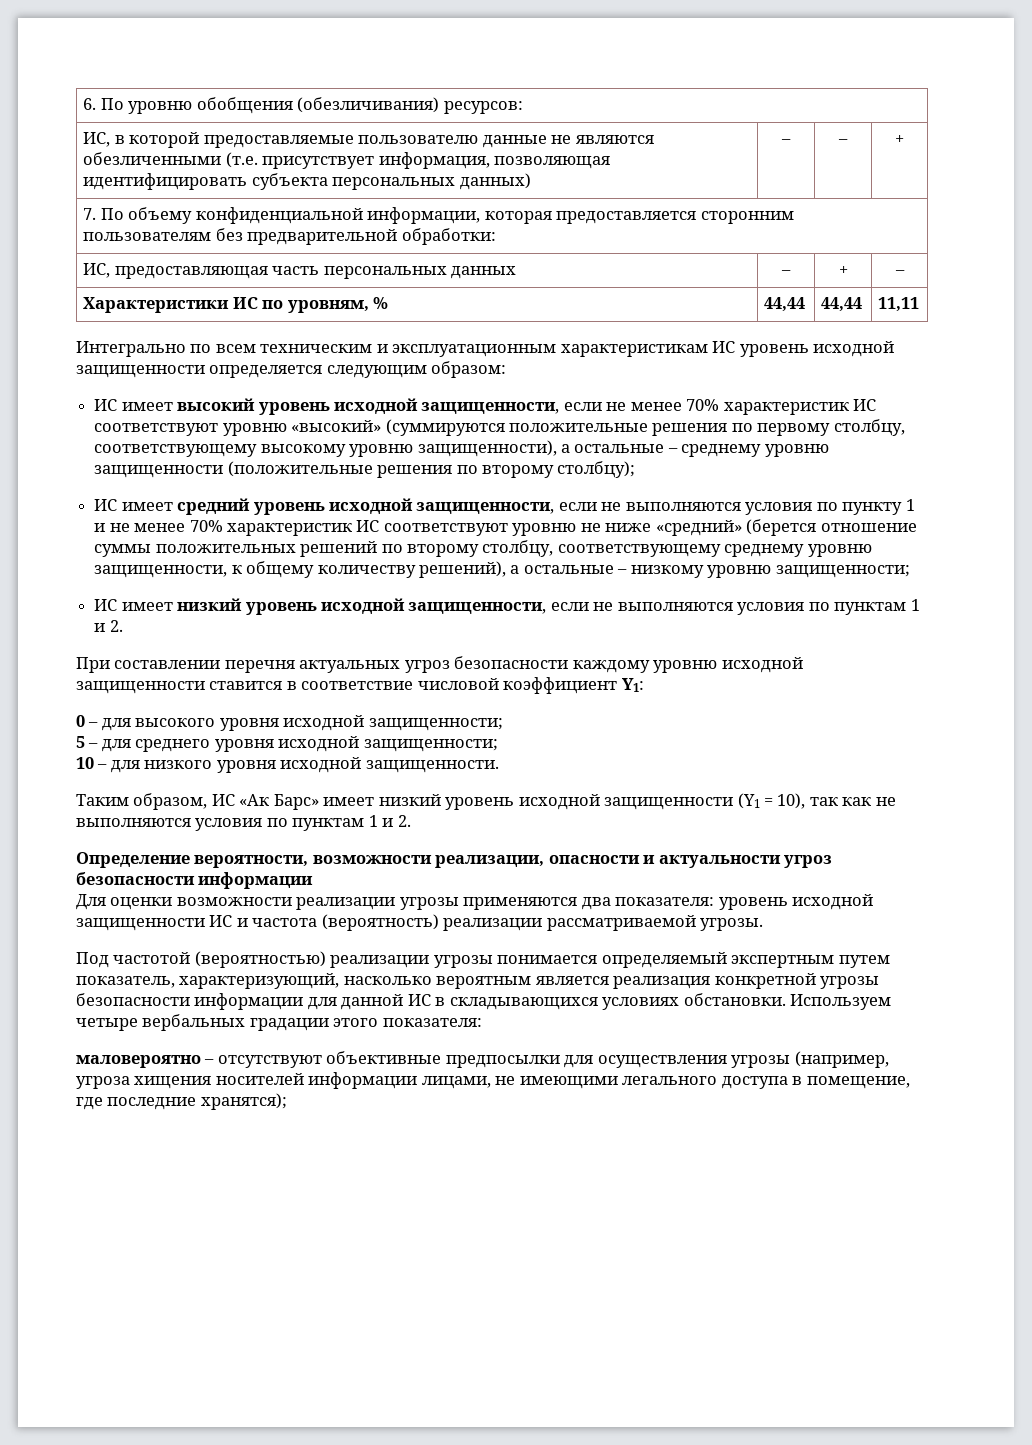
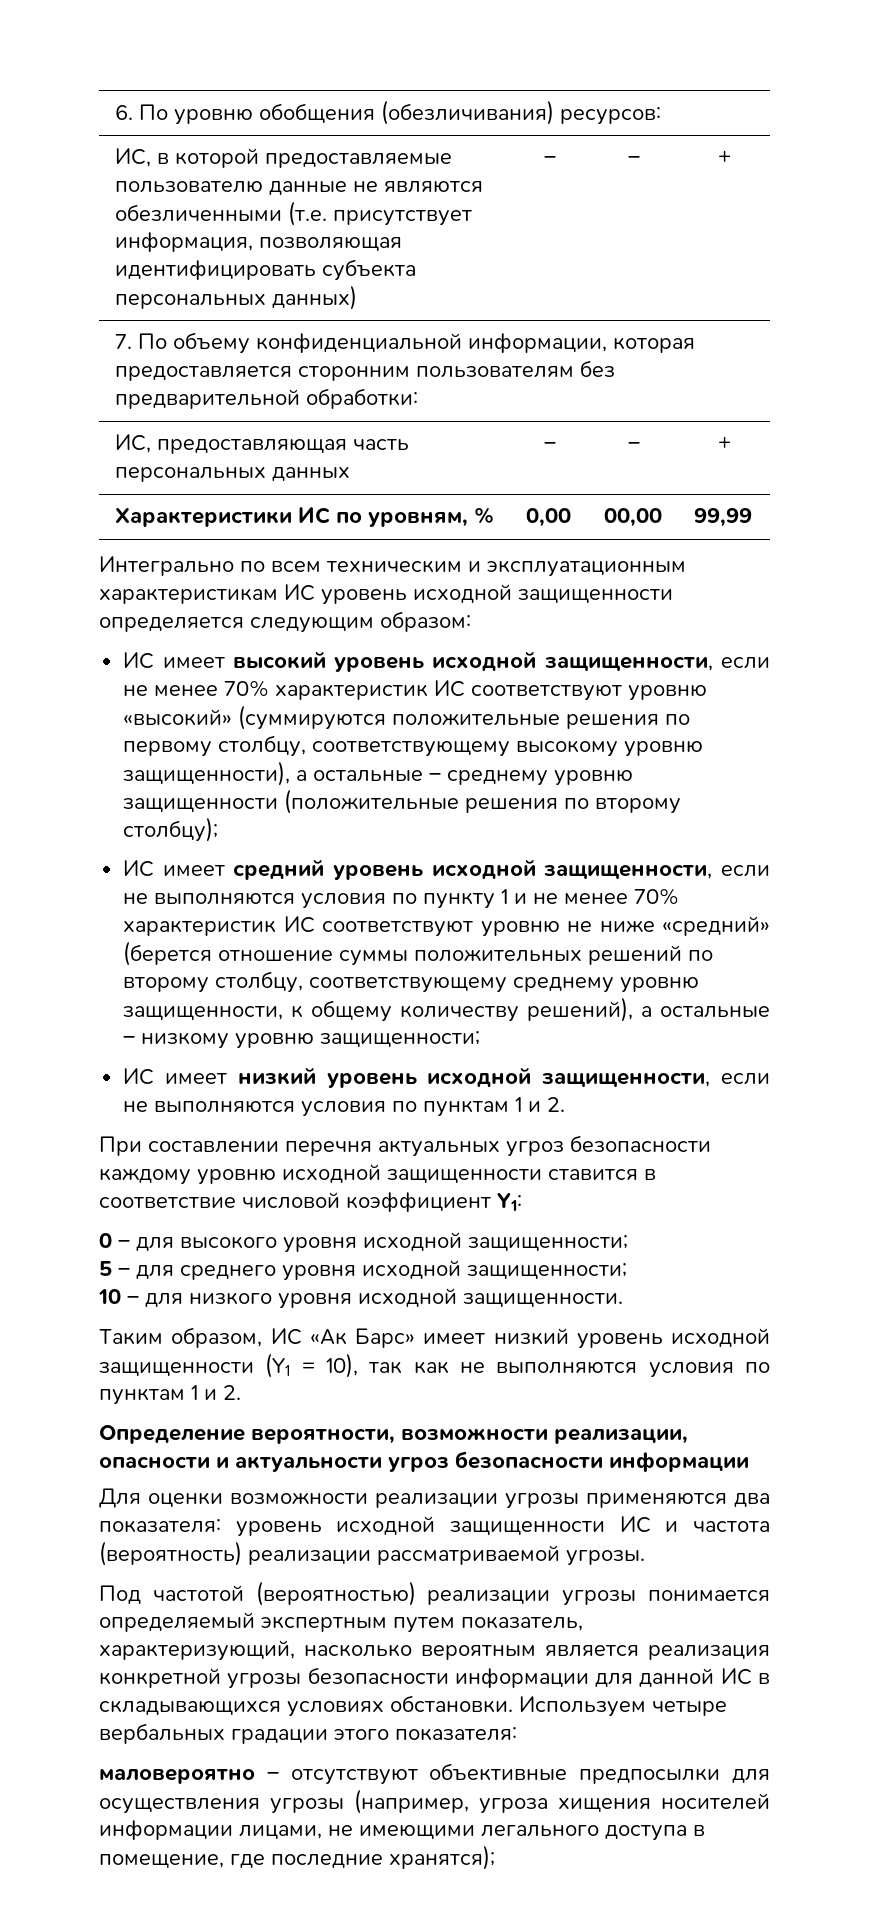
- ИС, предоставляющая часть персональных данных | – | + | –
+ ИС, предоставляющая часть персональных данных | – | – | +
- Характеристики ИС по уровням, % | 44,44 | 44,44 | 11,11
+ Характеристики ИС по уровням, % | 0,00 | 00,00 | 99,99

